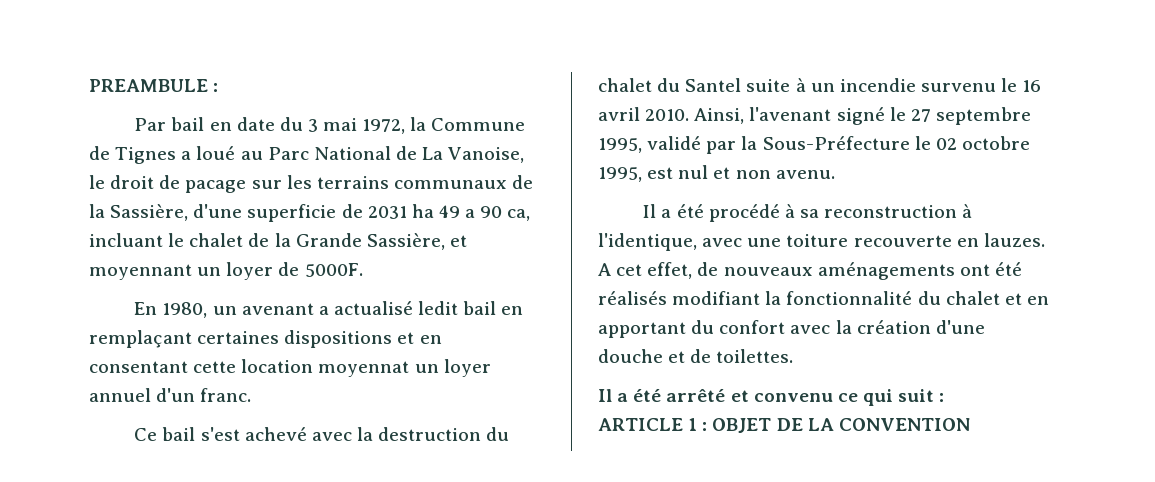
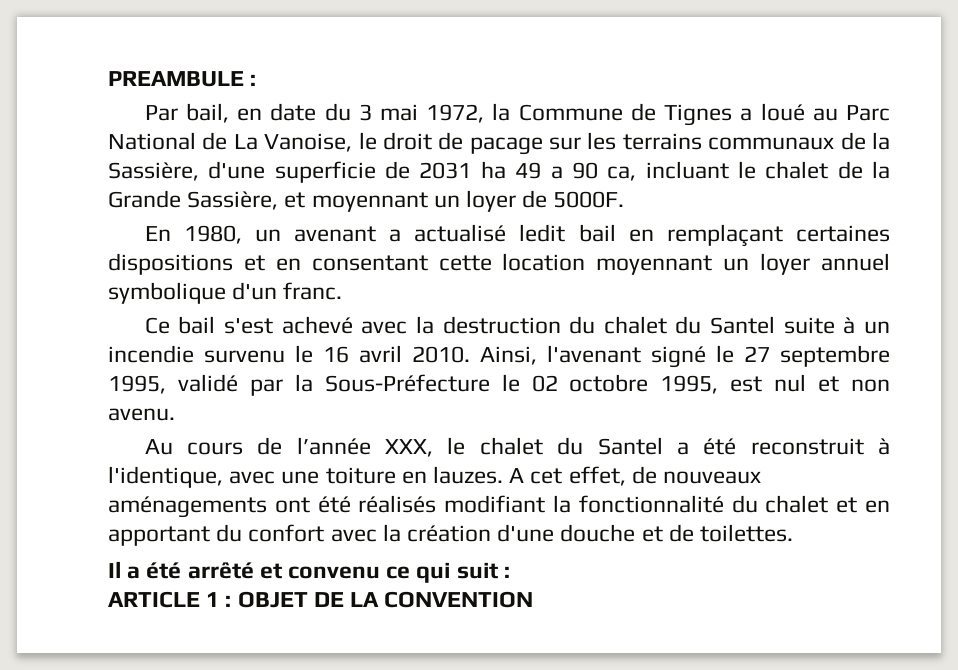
- Par bail en date du 3 mai 1972, la Commune de Tignes a loué au Parc National de La Vanoise, le droit de pacage sur les terrains communaux de la Sassière, d'une superficie de 2031 ha 49 a 90 ca, incluant le chalet de la Grande Sassière, et moyennant un loyer de 5000F.
+ Par bail, en date du 3 mai 1972, la Commune de Tignes a loué au Parc National de La Vanoise, le droit de pacage sur les terrains communaux de la Sassière, d'une superficie de 2031 ha 49 a 90 ca, incluant le chalet de la Grande Sassière, et moyennant un loyer de 5000F.
- En 1980, un avenant a actualisé ledit bail en remplaçant certaines dispositions et en consentant cette location moyennat un loyer annuel d'un franc.
+ En 1980, un avenant a actualisé ledit bail en remplaçant certaines dispositions et en consentant cette location moyennant un loyer annuel symbolique d'un franc.
- Il a été procédé à sa reconstruction à l'identique, avec une toiture recouverte en lauzes.
+ Au cours de l’année XXX, le chalet du Santel a été reconstruit à l'identique, avec une toiture en lauzes.

